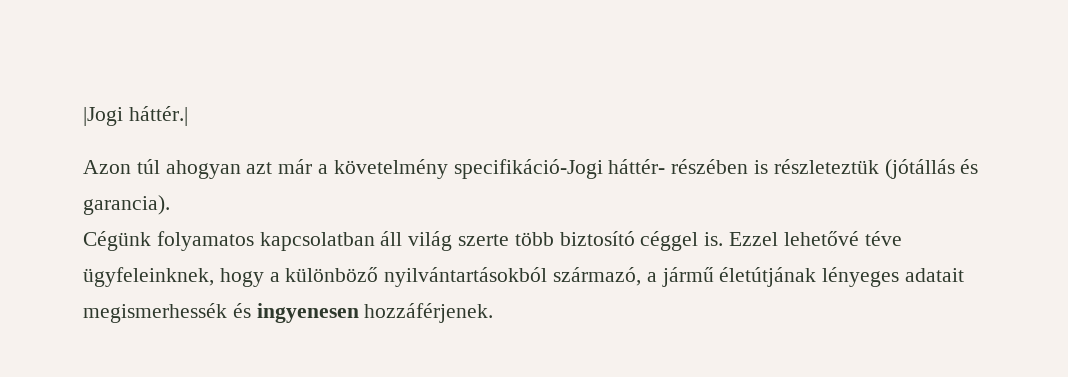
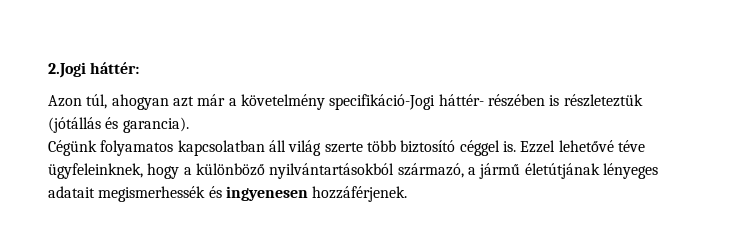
- |Jogi háttér.|
+ 2.Jogi háttér:
- Azon túl ahogyan azt már a követelmény specifikáció-Jogi háttér- részében is részleteztük (jótállás és garancia).
+ Azon túl, ahogyan azt már a követelmény specifikáció-Jogi háttér- részében is részleteztük (jótállás és garancia).

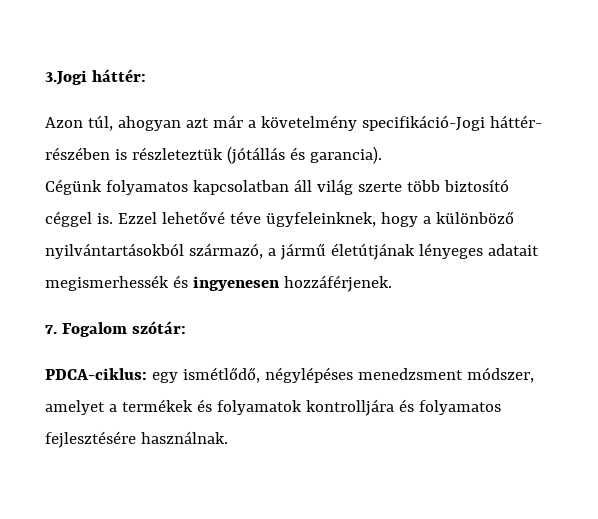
- 2.Jogi háttér:
+ 3.Jogi háttér:
+ 7. Fogalom szótár:
+ PDCA-ciklus: egy ismétlődő, négylépéses menedzsment módszer, amelyet a termékek és folyamatok kontrolljára és folyamatos fejlesztésére használnak.

